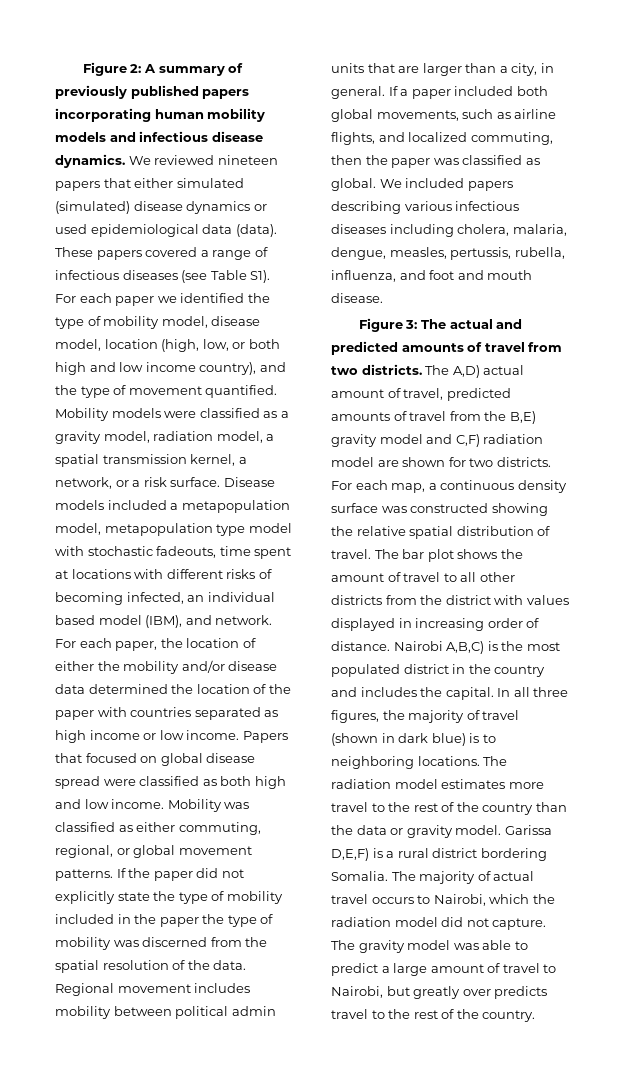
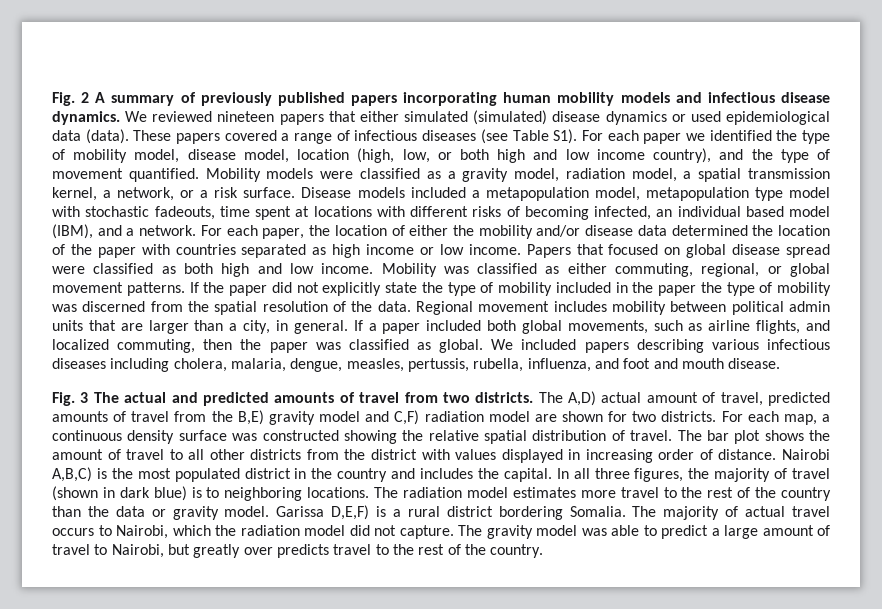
- Figure 2: A summary of previously published papers incorporating human mobility models and infectious disease dynamics.
+ Fig. 2 A summary of previously published papers incorporating human mobility models and infectious disease dynamics.
- Disease models included a metapopulation model, metapopulation type model with stochastic fadeouts, time spent at locations with different risks of becoming infected, an individual based model (IBM), and network.
+ Disease models included a metapopulation model, metapopulation type model with stochastic fadeouts, time spent at locations with different risks of becoming infected, an individual based model (IBM), and a network.
- Figure 3: The actual and predicted amounts of travel from two districts.
+ Fig. 3 The actual and predicted amounts of travel from two districts.

